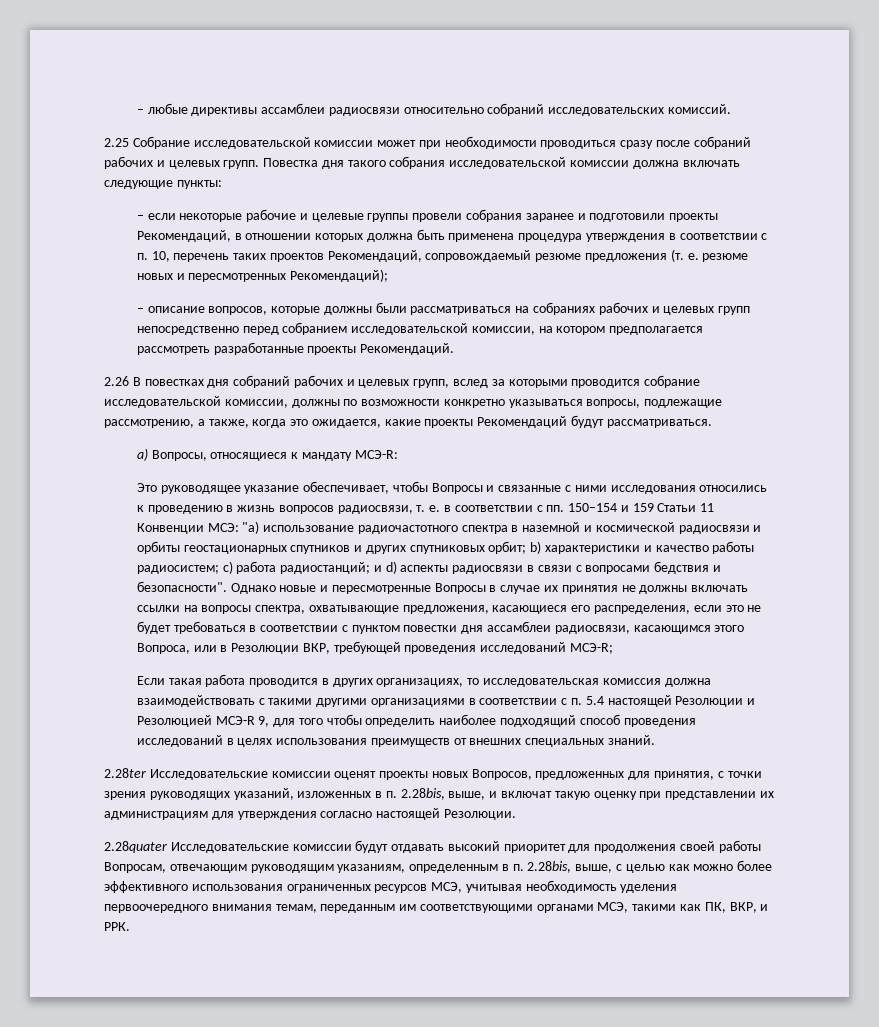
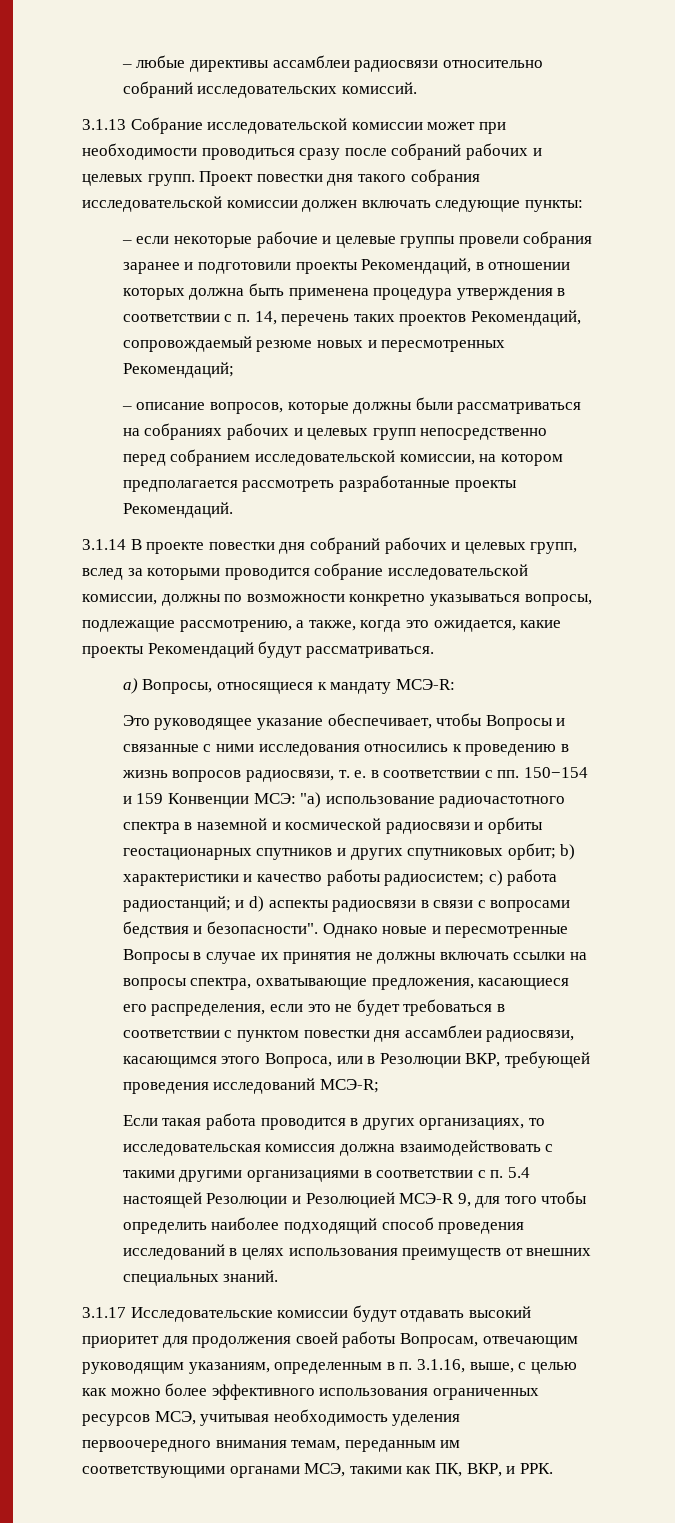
- 2.25 Собрание исследовательской комиссии может при необходимости проводиться сразу после собраний рабочих и целевых групп.
+ 3.1.13 Собрание исследовательской комиссии может при необходимости проводиться сразу после собраний рабочих и целевых групп.
- Повестка дня такого собрания исследовательской комиссии должна включать следующие пункты:
+ Проект повестки дня такого собрания исследовательской комиссии должен включать следующие пункты:
- – если некоторые рабочие и целевые группы провели собрания заранее и подготовили проекты Рекомендаций, в отношении которых должна быть применена процедура утверждения в соответствии с п. 10, перечень таких проектов Рекомендаций, сопровождаемый резюме предложения (т. е. резюме новых и пересмотренных Рекомендаций);
+ – если некоторые рабочие и целевые группы провели собрания заранее и подготовили проекты Рекомендаций, в отношении которых должна быть применена процедура утверждения в соответствии с п. 14, перечень таких проектов Рекомендаций, сопровождаемый резюме новых и пересмотренных Рекомендаций;
- 2.26 В повестках дня собраний рабочих и целевых групп, вслед за которыми проводится собрание исследовательской комиссии, должны по возможности конкретно указываться вопросы, подлежащие рассмотрению, а также, когда это ожидается, какие проекты Рекомендаций будут рассматриваться.
+ 3.1.14 В проекте повестки дня собраний рабочих и целевых групп, вслед за которыми проводится собрание исследовательской комиссии, должны по возможности конкретно указываться вопросы, подлежащие рассмотрению, а также, когда это ожидается, какие проекты Рекомендаций будут рассматриваться.
- Это руководящее указание обеспечивает, чтобы Вопросы и связанные с ними исследования относились к проведению в жизнь вопросов радиосвязи, т. е. в соответствии с пп. 150−154 и 159 Статьи 11 Конвенции МСЭ:
+ Это руководящее указание обеспечивает, чтобы Вопросы и связанные с ними исследования относились к проведению в жизнь вопросов радиосвязи, т. е. в соответствии с пп. 150−154 и 159 Конвенции МСЭ:
- 2.28ter Исследовательские комиссии оценят проекты новых Вопросов, предложенных для принятия, с точки зрения руководящих указаний, изложенных в п. 2.28bis, выше, и включат такую оценку при представлении их администрациям для утверждения согласно настоящей Резолюции.
- 2.28quater Исследовательские комиссии будут отдавать высокий приоритет для продолжения своей работы Вопросам, отвечающим руководящим указаниям, определенным в п. 2.28bis, выше, с целью как можно более эффективного использования ограниченных ресурсов МСЭ, учитывая необходимость уделения первоочередного внимания темам, переданным им соответствующими органами МСЭ, такими как ПК, ВКР, и РРК.
+ 3.1.17 Исследовательские комиссии будут отдавать высокий приоритет для продолжения своей работы Вопросам, отвечающим руководящим указаниям, определенным в п. 3.1.16, выше, с целью как можно более эффективного использования ограниченных ресурсов МСЭ, учитывая необходимость уделения первоочередного внимания темам, переданным им соответствующими органами МСЭ, такими как ПК, ВКР, и РРК.

